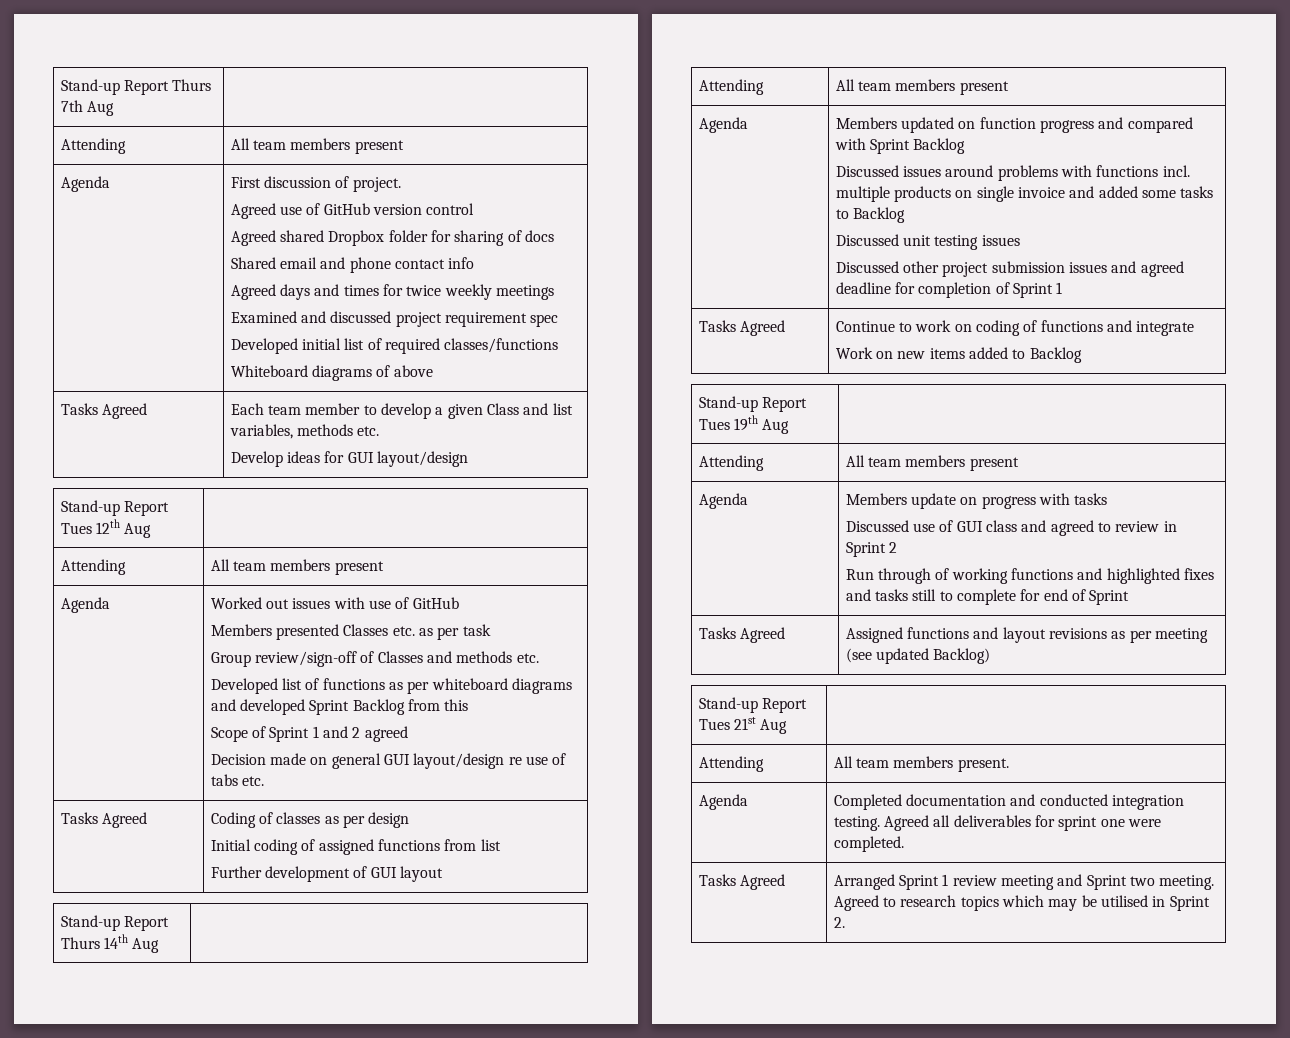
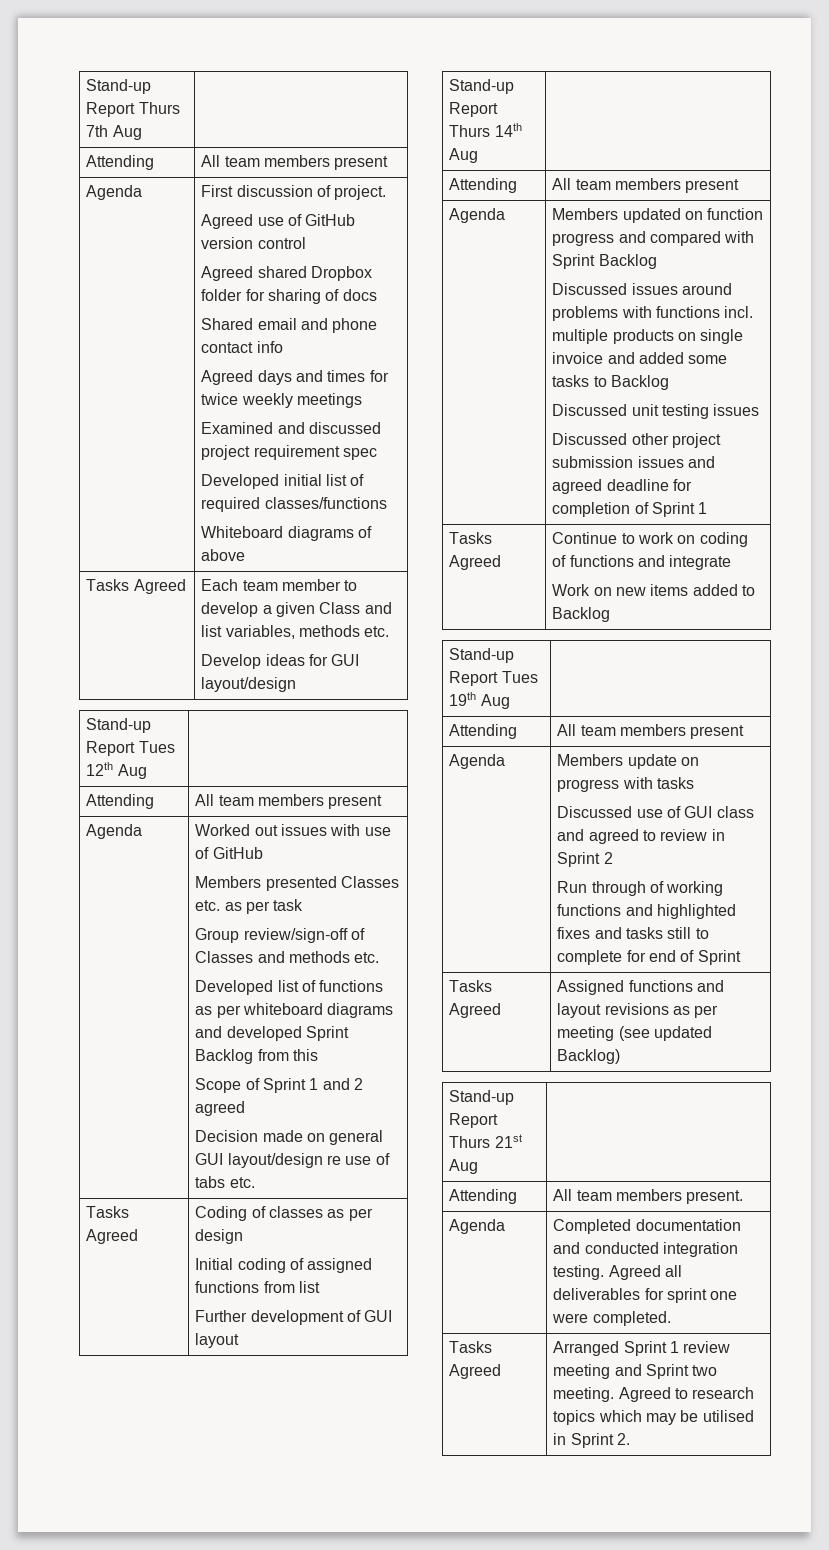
- Stand-up Report Tues 21st Aug |
+ Stand-up Report Thurs 21st Aug |

